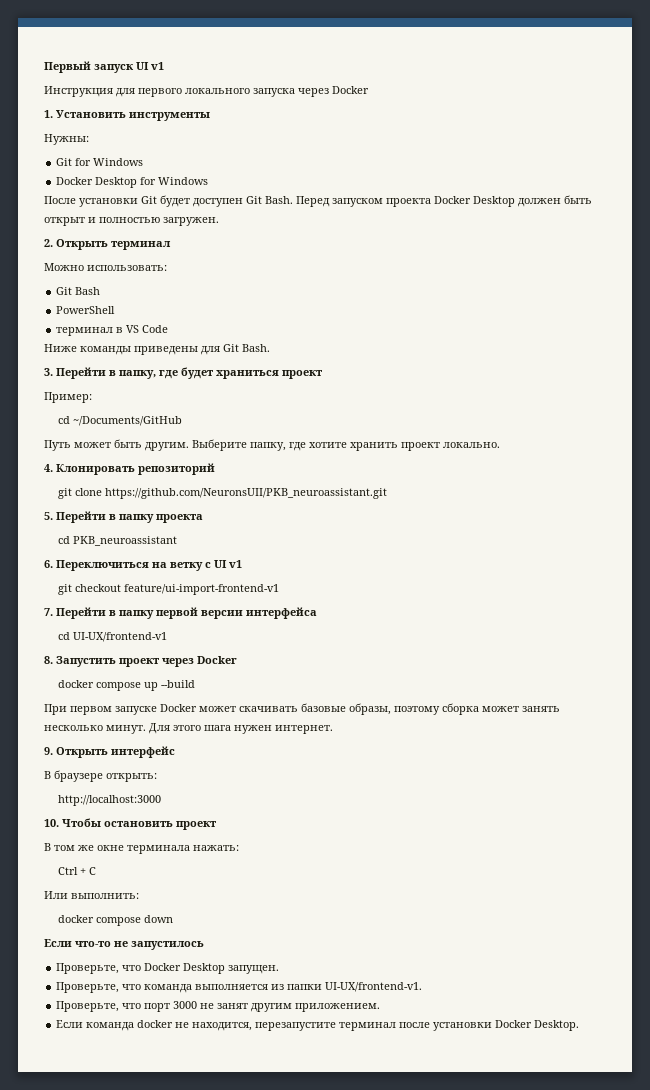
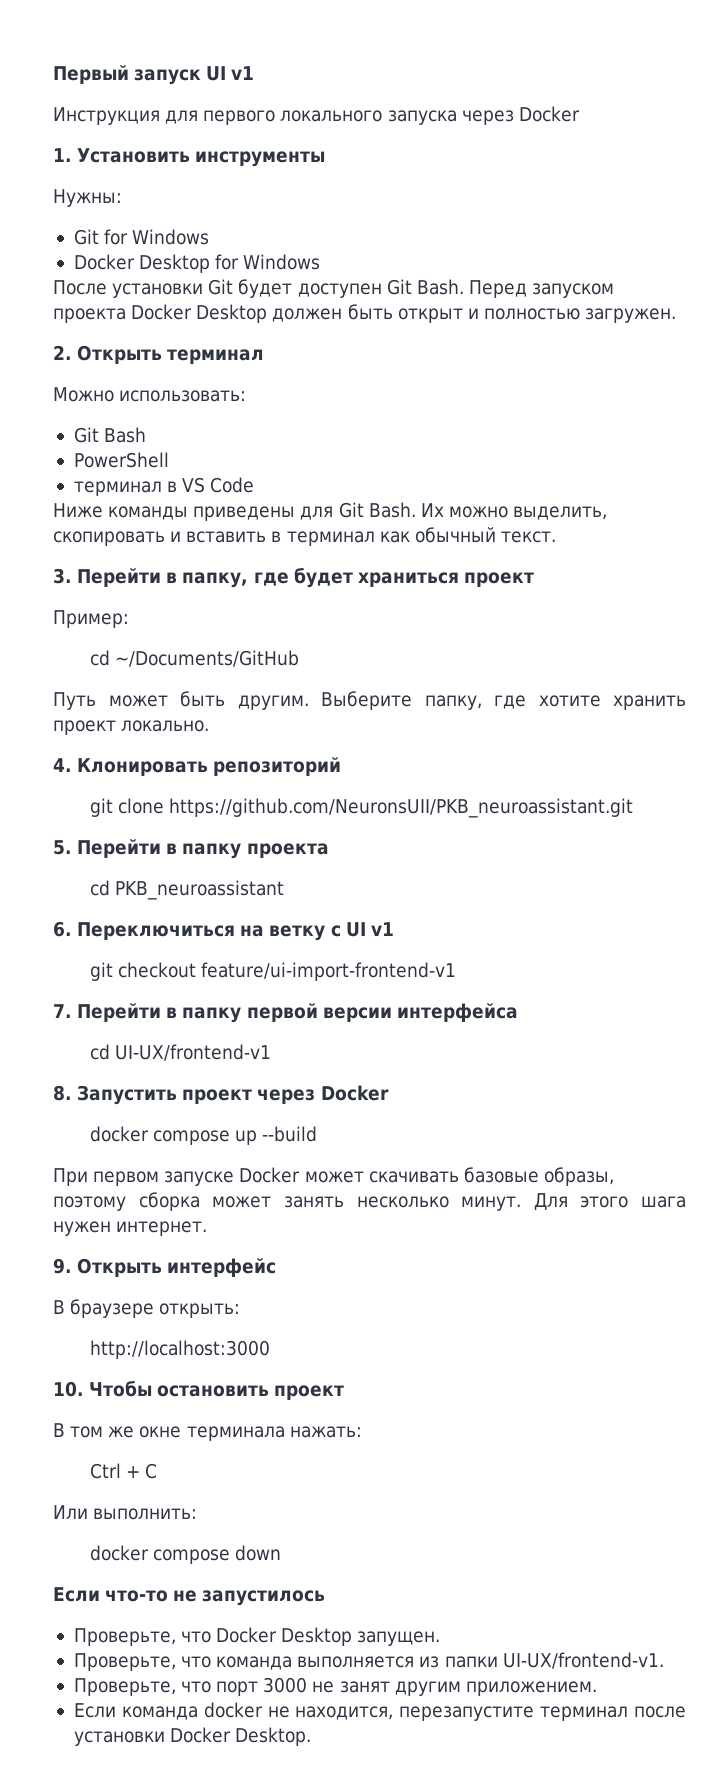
+ Их можно выделить, скопировать и вставить в терминал как обычный текст.

